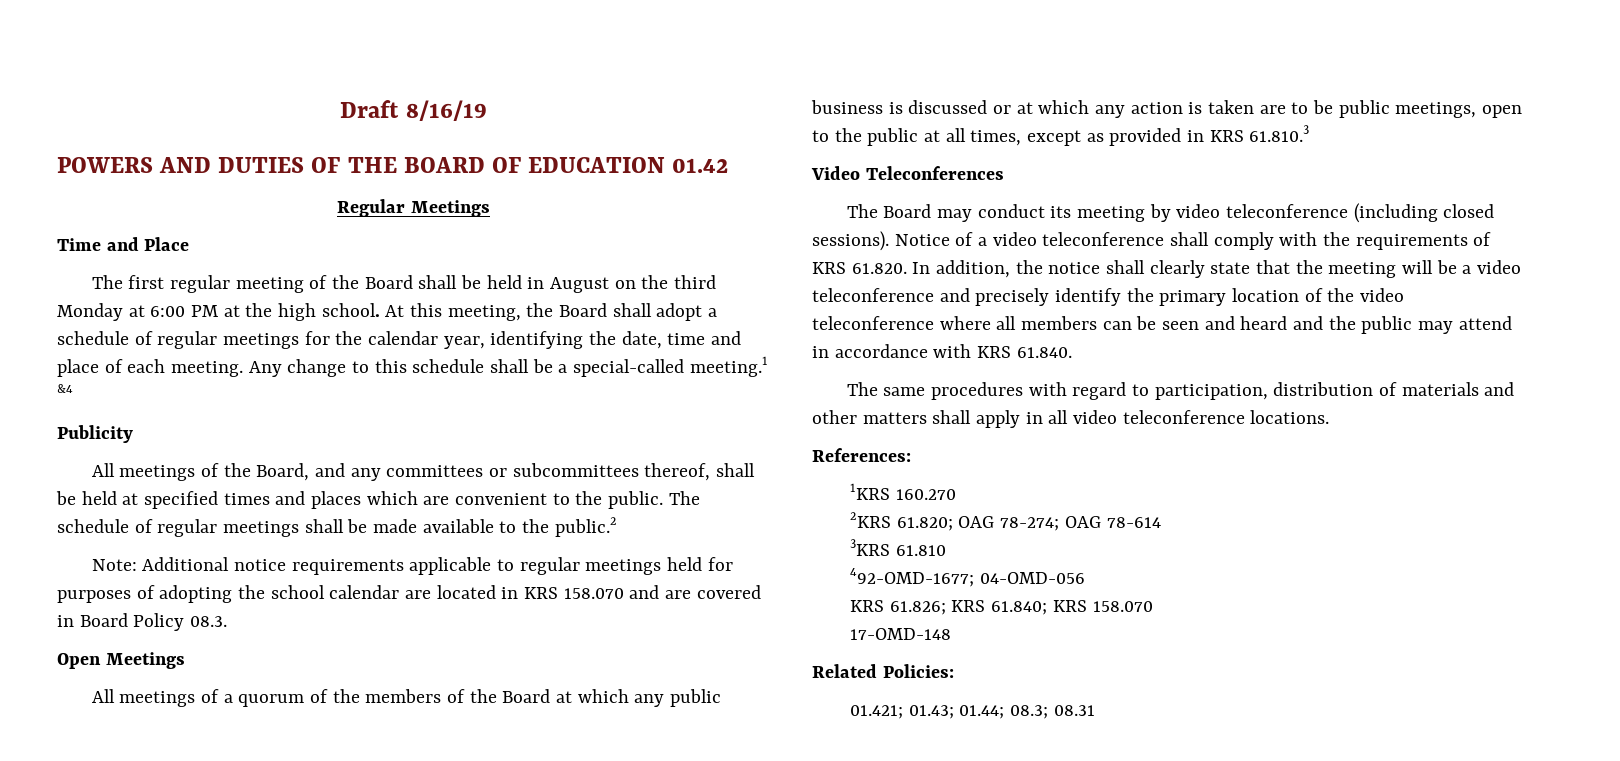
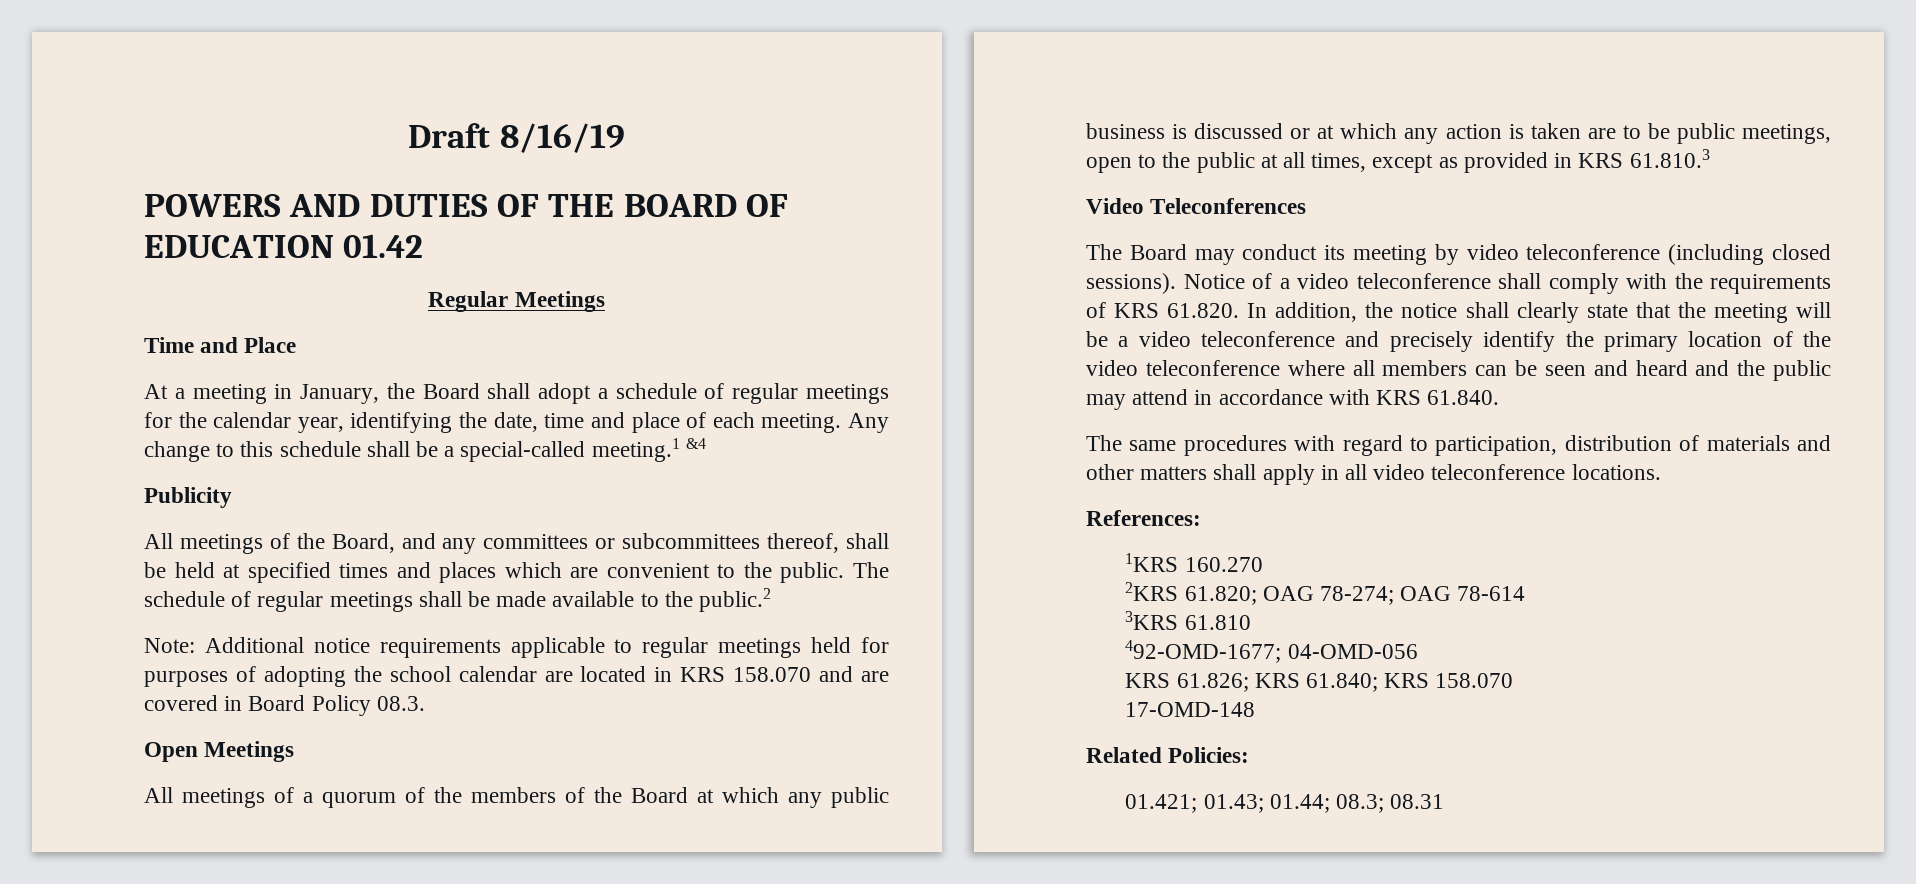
- The first regular meeting of the Board shall be held in August on the third Monday at 6:00 PM at the high school. At this meeting, the Board shall adopt a schedule of regular meetings for the calendar year, identifying the date, time and place of each meeting.
+ At a meeting in January, the Board shall adopt a schedule of regular meetings for the calendar year, identifying the date, time and place of each meeting.

